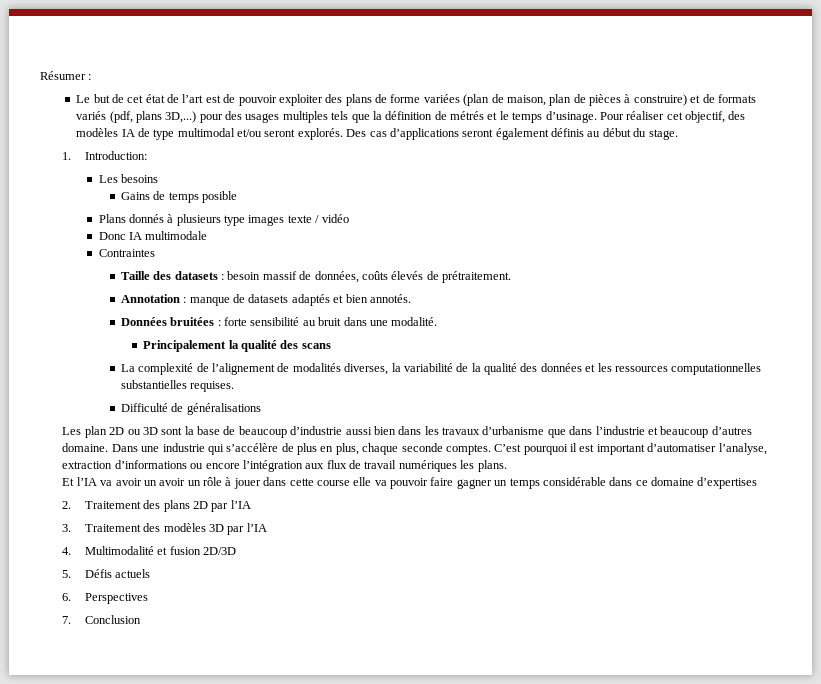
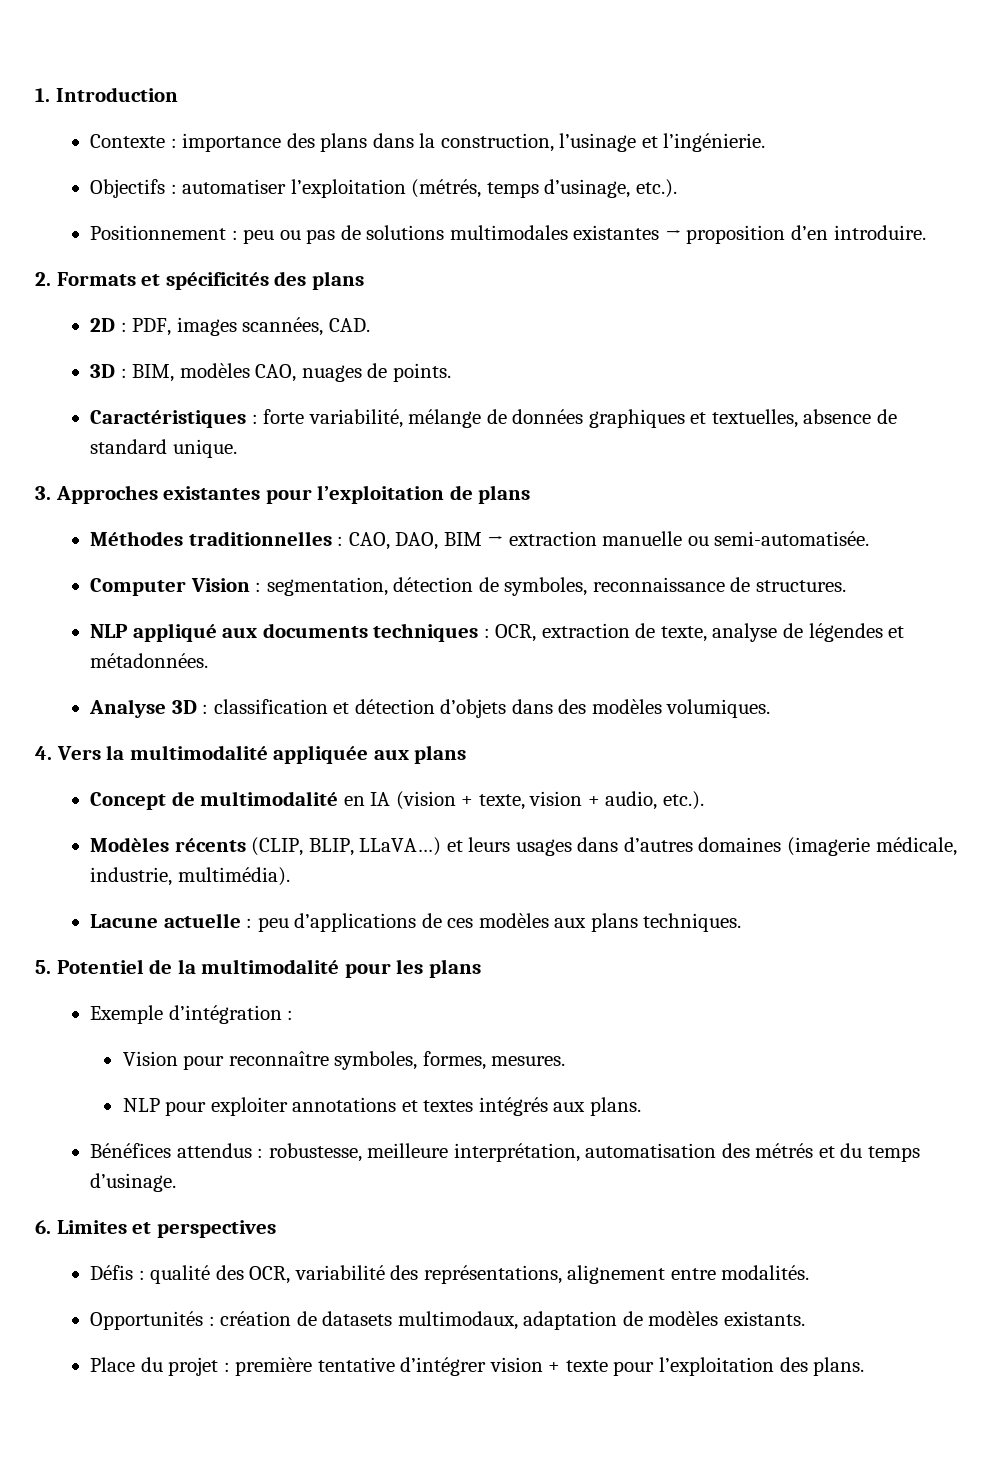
- Résumer :
- Le but de cet état de l’art est de pouvoir exploiter des plans de forme variées (plan de maison, plan de pièces à construire) et de formats variés (pdf, plans 3D,...) pour des usages multiples tels que la définition de métrés et le temps d’usinage. Pour réaliser cet objectif, des modèles IA de type multimodal et/ou seront explorés. Des cas d’applications seront également définis au début du stage.
- 1. Introduction:
- Les besoins
- Gains de temps posible
- Plans donnés à plusieurs type images texte / vidéo
- Donc IA multimodale
- Contraintes
- Taille des datasets : besoin massif de données, coûts élevés de prétraitement.
- Annotation : manque de datasets adaptés et bien annotés.
- Données bruitées : forte sensibilité au bruit dans une modalité.
- Principalement la qualité des scans
- La complexité de l’alignement de modalités diverses, la variabilité de la qualité des données et les ressources computationnelles substantielles requises.
- Difficulté de généralisations
- Les plan 2D ou 3D sont la base de beaucoup d’industrie aussi bien dans les travaux d’urbanisme que dans l’industrie et beaucoup d’autres domaine. Dans une industrie qui s’accélère de plus en plus, chaque seconde comptes. C’est pourquoi il est important d’automatiser l’analyse, extraction d’informations ou encore l’intégration aux flux de travail numériques les plans.
- Et l’IA va avoir un avoir un rôle à jouer dans cette course elle va pouvoir faire gagner un temps considérable dans ce domaine d’expertises
- 2. Traitement des plans 2D par l’IA
- 3. Traitement des modèles 3D par l’IA
- 4. Multimodalité et fusion 2D/3D
- 5. Défis actuels
- 6. Perspectives
- 7. Conclusion
+ 1. Introduction
+ Contexte : importance des plans dans la construction, l’usinage et l’ingénierie.
+ Objectifs : automatiser l’exploitation (métrés, temps d’usinage, etc.).
+ Positionnement : peu ou pas de solutions multimodales existantes → proposition d’en introduire.
+ 2. Formats et spécificités des plans
+ 2D : PDF, images scannées, CAD.
+ 3D : BIM, modèles CAO, nuages de points.
+ Caractéristiques : forte variabilité, mélange de données graphiques et textuelles, absence de standard unique.
+ 3. Approches existantes pour l’exploitation de plans
+ Méthodes traditionnelles : CAO, DAO, BIM → extraction manuelle ou semi-automatisée.
+ Computer Vision : segmentation, détection de symboles, reconnaissance de structures.
+ NLP appliqué aux documents techniques : OCR, extraction de texte, analyse de légendes et métadonnées.
+ Analyse 3D : classification et détection d’objets dans des modèles volumiques.
+ 4. Vers la multimodalité appliquée aux plans
+ Concept de multimodalité en IA (vision + texte, vision + audio, etc.).
+ Modèles récents (CLIP, BLIP, LLaVA…) et leurs usages dans d’autres domaines (imagerie médicale, industrie, multimédia).
+ Lacune actuelle : peu d’applications de ces modèles aux plans techniques.
+ 5. Potentiel de la multimodalité pour les plans
+ Exemple d’intégration :
+ Vision pour reconnaître symboles, formes, mesures.
+ NLP pour exploiter annotations et textes intégrés aux plans.
+ Bénéfices attendus : robustesse, meilleure interprétation, automatisation des métrés et du temps d’usinage.
+ 6. Limites et perspectives
+ Défis : qualité des OCR, variabilité des représentations, alignement entre modalités.
+ Opportunités : création de datasets multimodaux, adaptation de modèles existants.
+ Place du projet : première tentative d’intégrer vision + texte pour l’exploitation des plans.

